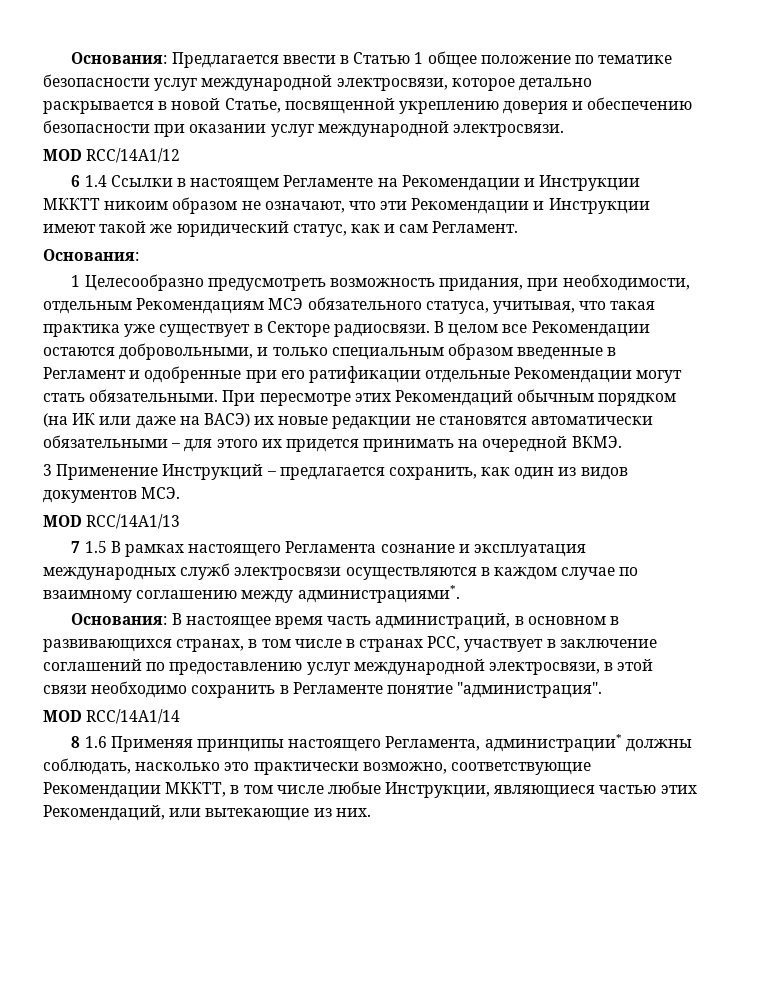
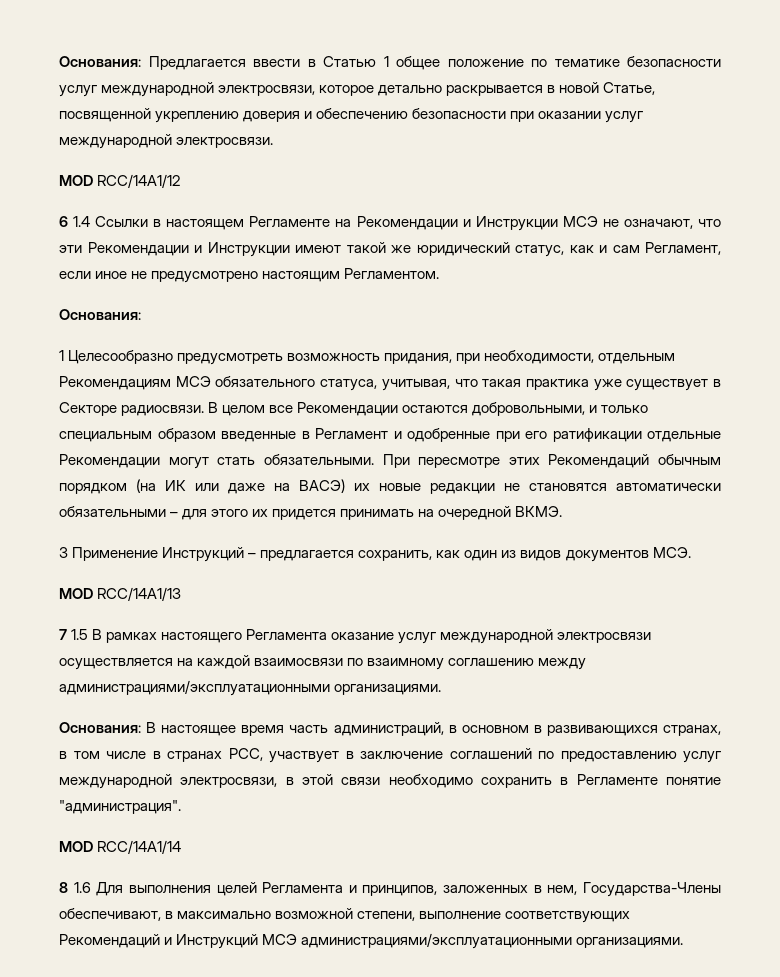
- 6 1.4 Ссылки в настоящем Регламенте на Рекомендации и Инструкции МККТТ никоим образом не означают, что эти Рекомендации и Инструкции имеют такой же юридический статус, как и сам Регламент.
+ 6 1.4 Ссылки в настоящем Регламенте на Рекомендации и Инструкции МСЭ не означают, что эти Рекомендации и Инструкции имеют такой же юридический статус, как и сам Регламент, если иное не предусмотрено настоящим Регламентом.
- 7 1.5 В рамках настоящего Регламента сознание и эксплуатация международных служб электросвязи осуществляются в каждом случае по взаимному соглашению между администрациями*.
+ 7 1.5 В рамках настоящего Регламента оказание услуг международной электросвязи осуществляется на каждой взаимосвязи по взаимному соглашению между администрациями/эксплуатационными организациями.
- 8 1.6 Применяя принципы настоящего Регламента, администрации* должны соблюдать, насколько это практически возможно, соответствующие Рекомендации МККТТ, в том числе любые Инструкции, являющиеся частью этих Рекомендаций, или вытекающие из них.
+ 8 1.6 Для выполнения целей Регламента и принципов, заложенных в нем, Государства-Члены обеспечивают, в максимально возможной степени, выполнение соответствующих Рекомендаций и Инструкций МСЭ администрациями/эксплуатационными организациями.

